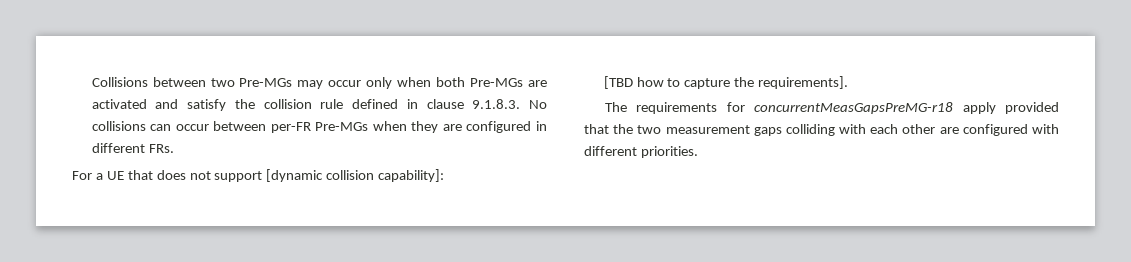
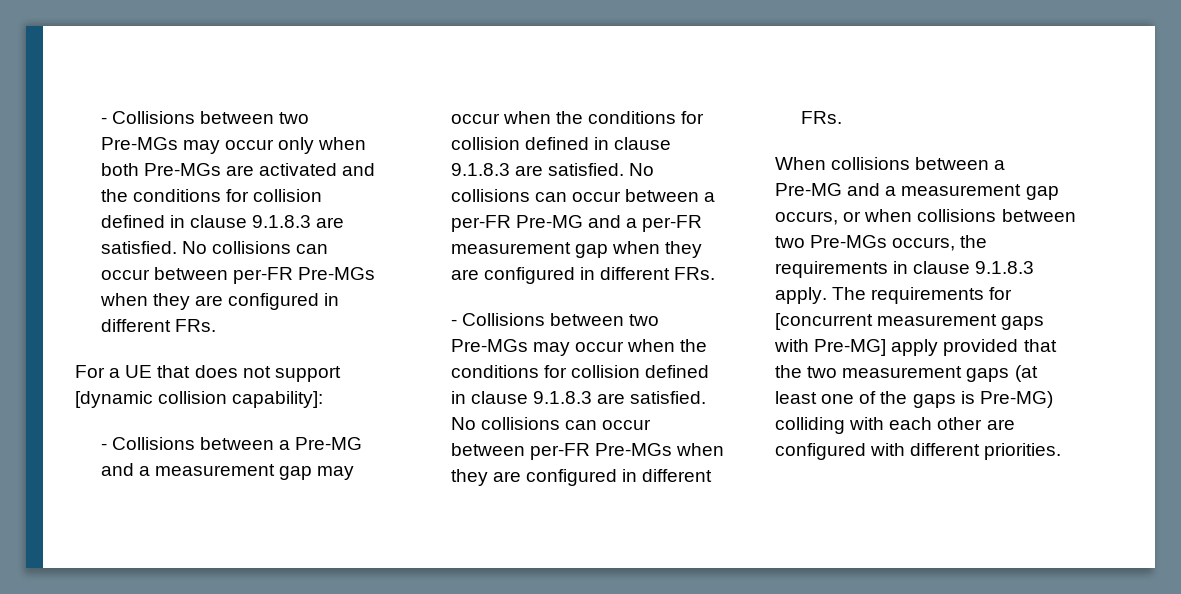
- Collisions between two Pre-MGs may occur only when both Pre-MGs are activated and satisfy the collision rule defined in clause 9.1.8.3. No collisions can occur between per-FR Pre-MGs when they are configured in different FRs.
+ - Collisions between two Pre-MGs may occur only when both Pre-MGs are activated and the conditions for collision defined in clause 9.1.8.3 are satisfied. No collisions can occur between per-FR Pre-MGs when they are configured in different FRs.
- [TBD how to capture the requirements].
- The requirements for concurrentMeasGapsPreMG-r18 apply provided that the two measurement gaps colliding with each other are configured with different priorities.
+ - Collisions between a Pre-MG and a measurement gap may occur when the conditions for collision defined in clause 9.1.8.3 are satisfied. No collisions can occur between a per-FR Pre-MG and a per-FR measurement gap when they are configured in different FRs.
+ - Collisions between two Pre-MGs may occur when the conditions for collision defined in clause 9.1.8.3 are satisfied. No collisions can occur between per-FR Pre-MGs when they are configured in different FRs.
+ When collisions between a Pre-MG and a measurement gap occurs, or when collisions between two Pre-MGs occurs, the requirements in clause 9.1.8.3 apply. The requirements for [concurrent measurement gaps with Pre-MG] apply provided that the two measurement gaps (at least one of the gaps is Pre-MG) colliding with each other are configured with different priorities.

